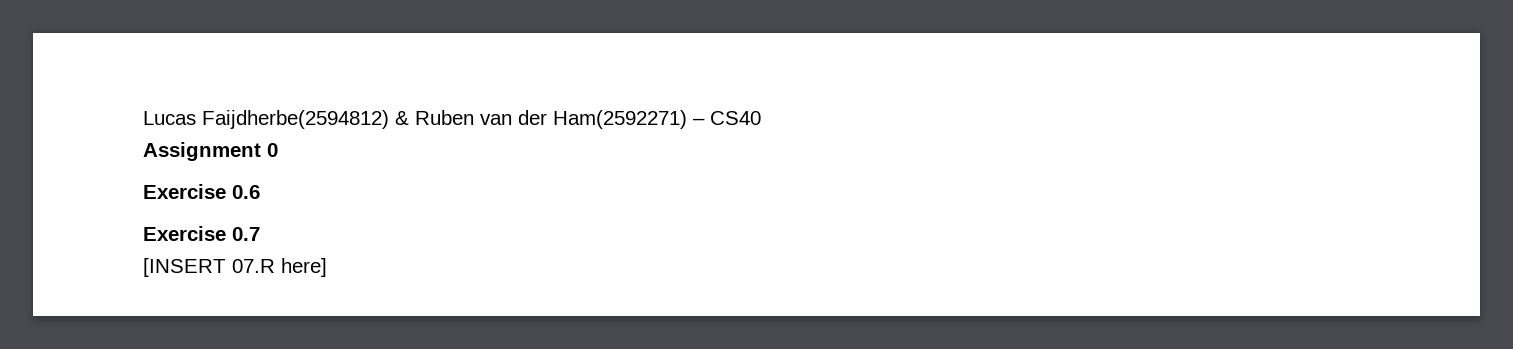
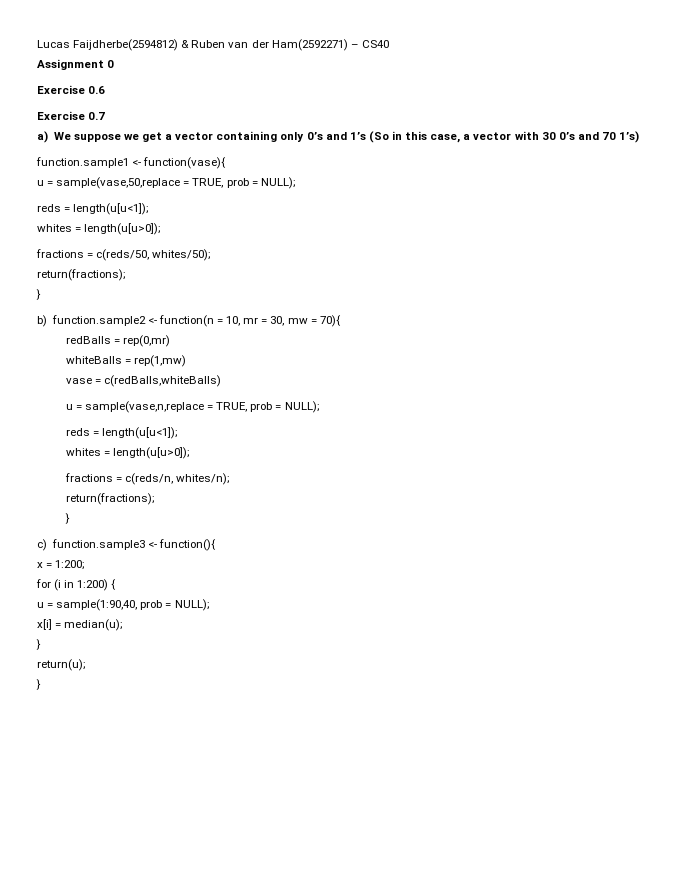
- [INSERT 07.R here]
+ a) We suppose we get a vector containing only 0’s and 1’s (So in this case, a vector with 30 0’s and 70 1’s)
+ function.sample1 <- function(vase){
+ u = sample(vase,50,replace = TRUE, prob = NULL);
+ reds = length(u[u<1]);
+ whites = length(u[u>0]);
+ fractions = c(reds/50, whites/50);
+ return(fractions);
+ }
+ b) function.sample2 <- function(n = 10, mr = 30, mw = 70){
+ redBalls = rep(0,mr)
+ whiteBalls = rep(1,mw)
+ vase = c(redBalls,whiteBalls)
+ u = sample(vase,n,replace = TRUE, prob = NULL);
+ reds = length(u[u<1]);
+ whites = length(u[u>0]);
+ fractions = c(reds/n, whites/n);
+ return(fractions);
+ }
+ c) function.sample3 <- function(){
+ x = 1:200;
+ for (i in 1:200) {
+ u = sample(1:90,40, prob = NULL);
+ x[i] = median(u);
+ }
+ return(u);
+ }

